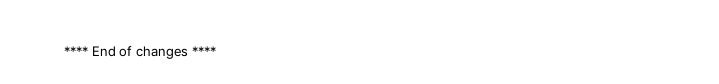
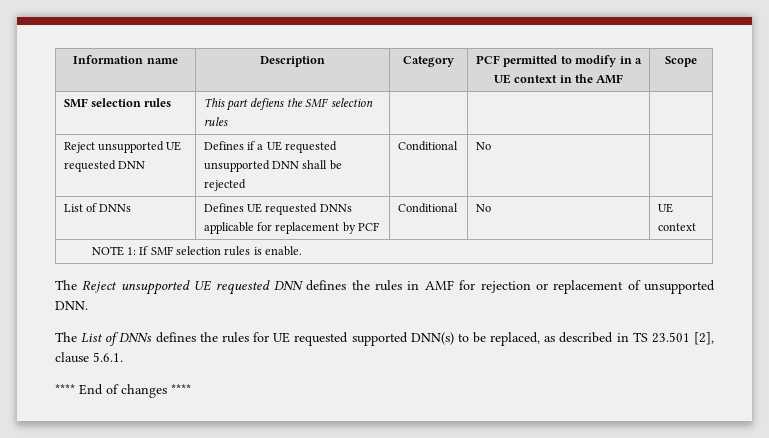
+ Information name | Description | Category | PCF permitted to modify in a UE context in the AMF | Scope
+ SMF selection rules | This part defiens the SMF selection rules | | |
+ Reject unsupported UE requested DNN | Defines if a UE requested unsupported DNN shall be rejected | Conditional | No |
+ List of DNNs | Defines UE requested DNNs applicable for replacement by PCF | Conditional | No | UE context
+ NOTE 1: If SMF selection rules is enable.
+ The Reject unsupported UE requested DNN defines the rules in AMF for rejection or replacement of unsupported DNN.
+ The List of DNNs defines the rules for UE requested supported DNN(s) to be replaced, as described in TS 23.501 [2], clause 5.6.1.

